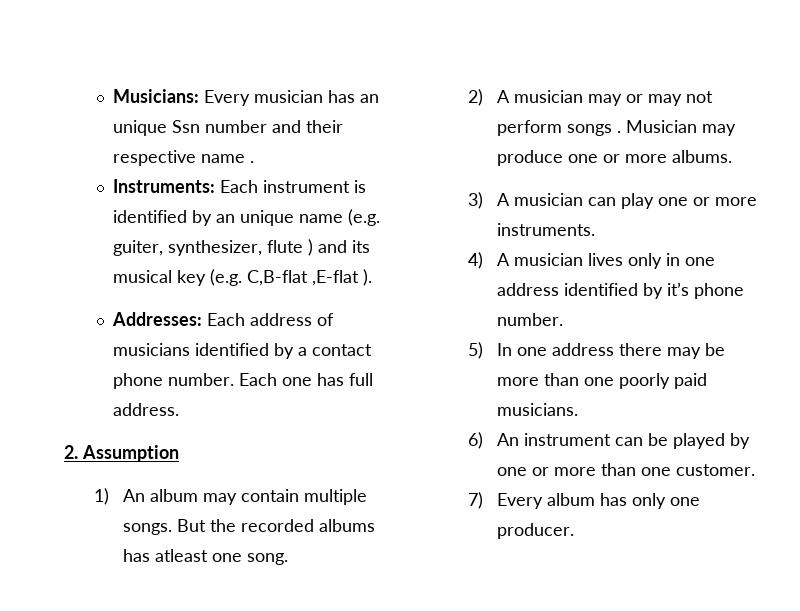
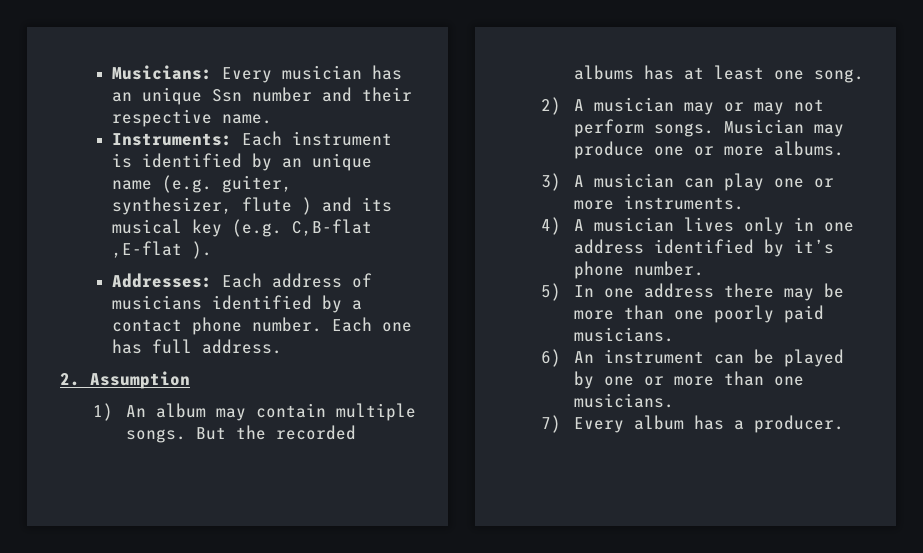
- Musicians: Every musician has an unique Ssn number and their respective name .
+ Musicians: Every musician has an unique Ssn number and their respective name.
- But the recorded albums has atleast one song.
+ But the recorded albums has at least one song.
- 2) A musician may or may not perform songs .
+ 2) A musician may or may not perform songs.
- 6) An instrument can be played by one or more than one customer.
+ 6) An instrument can be played by one or more than one musicians.
- 7) Every album has only one producer.
+ 7) Every album has a producer.

